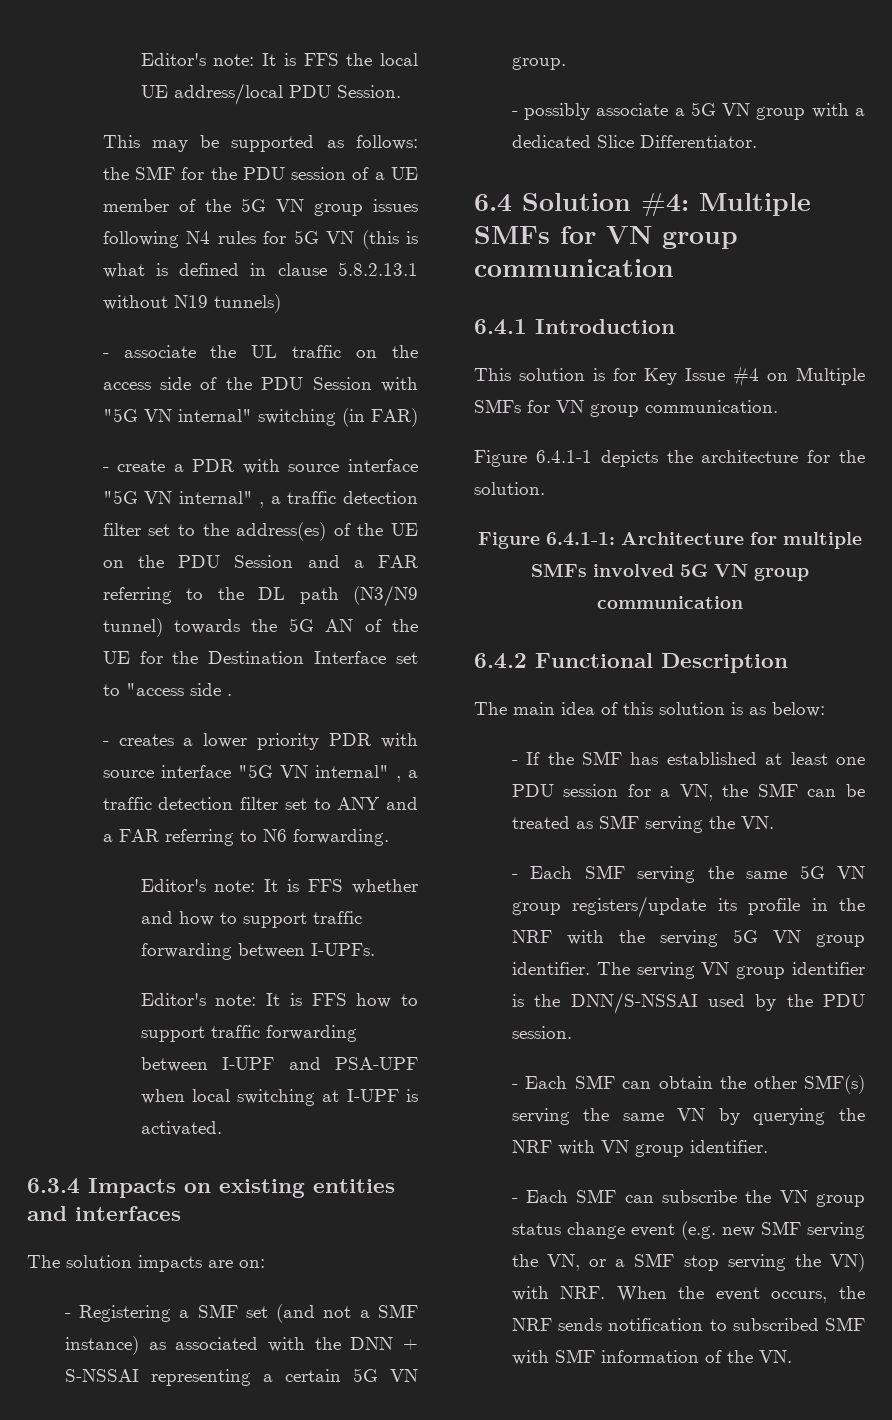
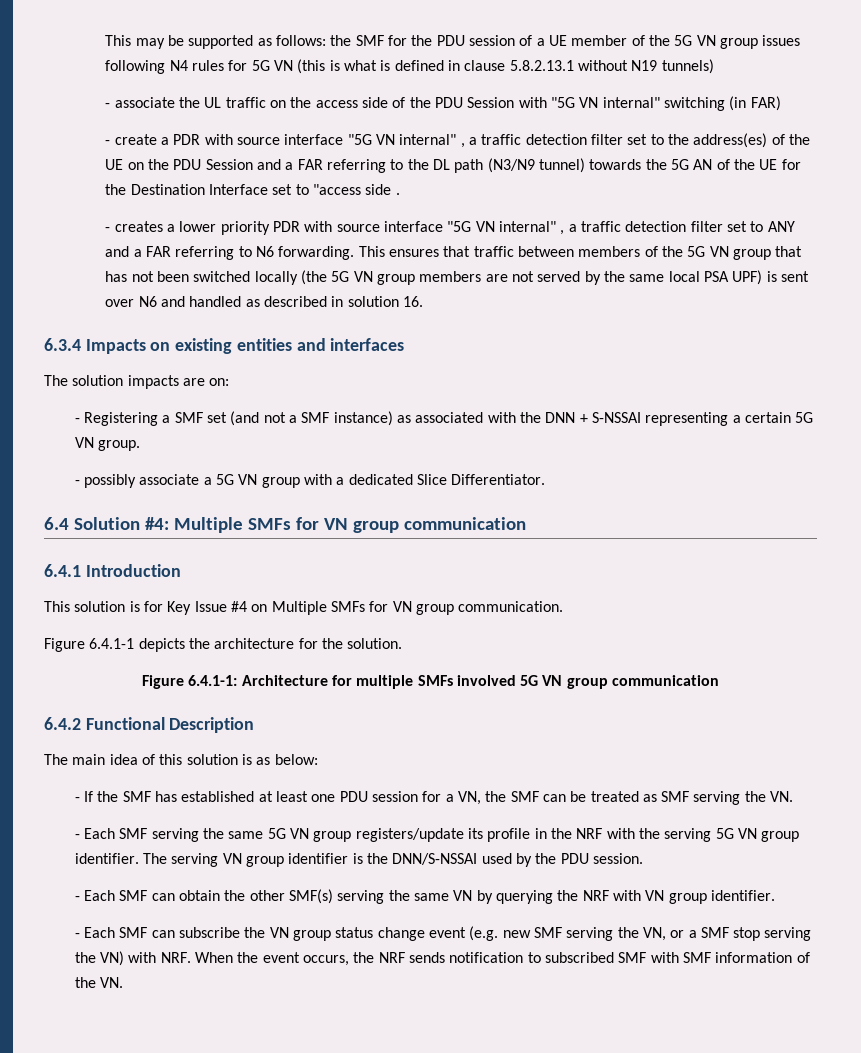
- Editor's note: It is FFS the local UE address/local PDU Session.
- - creates a lower priority PDR with source interface "5G VN internal" , a traffic detection filter set to ANY and a FAR referring to N6 forwarding.
- Editor's note: It is FFS whether and how to support traffic forwarding between I-UPFs.
- Editor's note: It is FFS how to support traffic forwarding between I-UPF and PSA-UPF when local switching at I-UPF is activated.
+ - creates a lower priority PDR with source interface "5G VN internal" , a traffic detection filter set to ANY and a FAR referring to N6 forwarding. This ensures that traffic between members of the 5G VN group that has not been switched locally (the 5G VN group members are not served by the same local PSA UPF) is sent over N6 and handled as described in solution 16.

